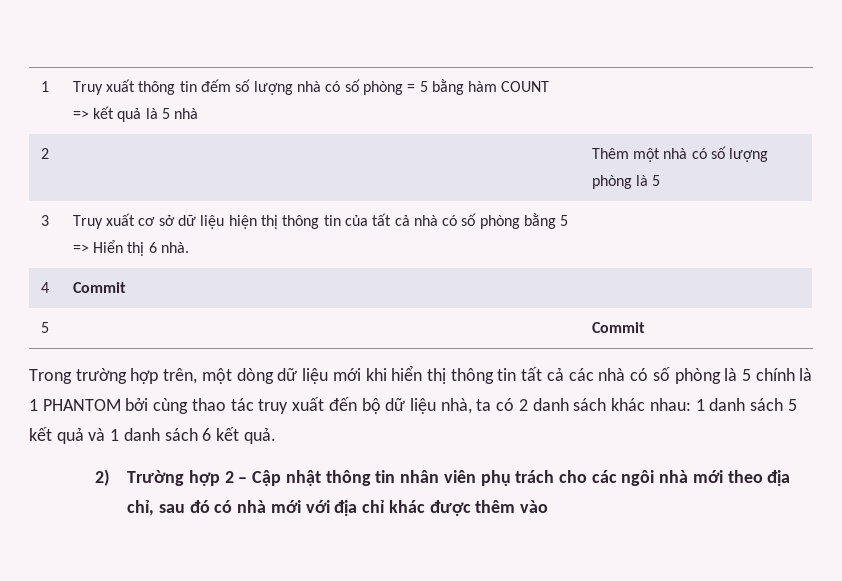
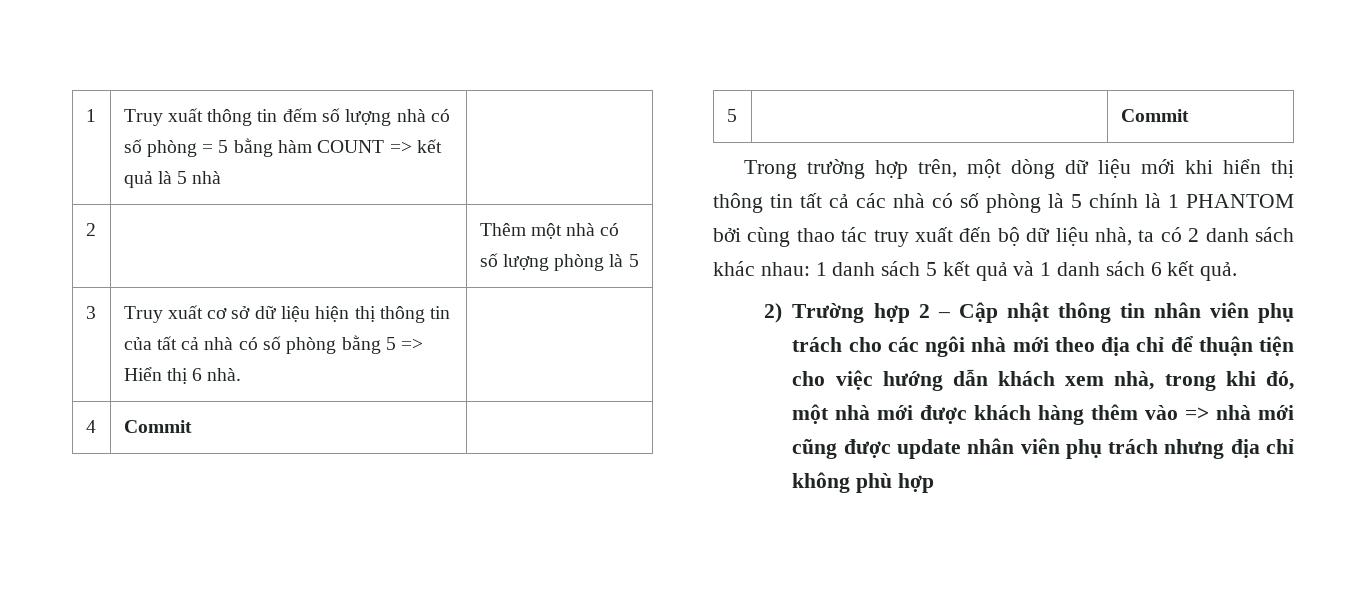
- 2) Trường hợp 2 – Cập nhật thông tin nhân viên phụ trách cho các ngôi nhà mới theo địa chỉ, sau đó có nhà mới với địa chỉ khác được thêm vào
+ 2) Trường hợp 2 – Cập nhật thông tin nhân viên phụ trách cho các ngôi nhà mới theo địa chỉ để thuận tiện cho việc hướng dẫn khách xem nhà, trong khi đó, một nhà mới được khách hàng thêm vào => nhà mới cũng được update nhân viên phụ trách nhưng địa chỉ không phù hợp

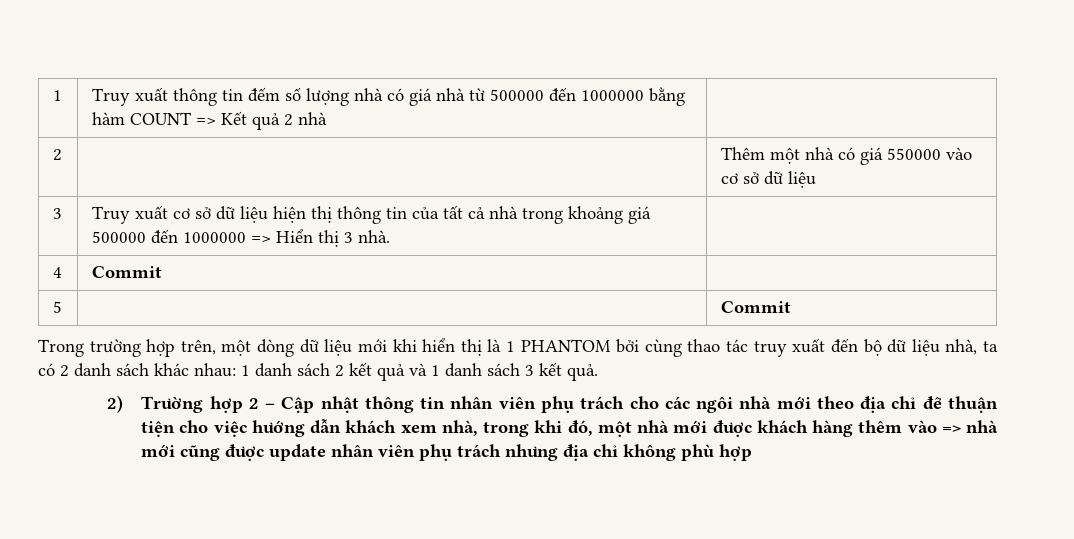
- 1 | Truy xuất thông tin đếm số lượng nhà có số phòng = 5 bằng hàm COUNT => kết quả là 5 nhà |
+ 1 | Truy xuất thông tin đếm số lượng nhà có giá nhà từ 500000 đến 1000000 bằng hàm COUNT => Kết quả 2 nhà |
- 2 | | Thêm một nhà có số lượng phòng là 5
+ 2 | | Thêm một nhà có giá 550000 vào cơ sở dữ liệu
- 3 | Truy xuất cơ sở dữ liệu hiện thị thông tin của tất cả nhà có số phòng bằng 5 => Hiển thị 6 nhà. |
+ 3 | Truy xuất cơ sở dữ liệu hiện thị thông tin của tất cả nhà trong khoảng giá 500000 đến 1000000 => Hiển thị 3 nhà. |
- Trong trường hợp trên, một dòng dữ liệu mới khi hiển thị thông tin tất cả các nhà có số phòng là 5 chính là 1 PHANTOM bởi cùng thao tác truy xuất đến bộ dữ liệu nhà, ta có 2 danh sách khác nhau: 1 danh sách 5 kết quả và 1 danh sách 6 kết quả.
+ Trong trường hợp trên, một dòng dữ liệu mới khi hiển thị là 1 PHANTOM bởi cùng thao tác truy xuất đến bộ dữ liệu nhà, ta có 2 danh sách khác nhau: 1 danh sách 2 kết quả và 1 danh sách 3 kết quả.

